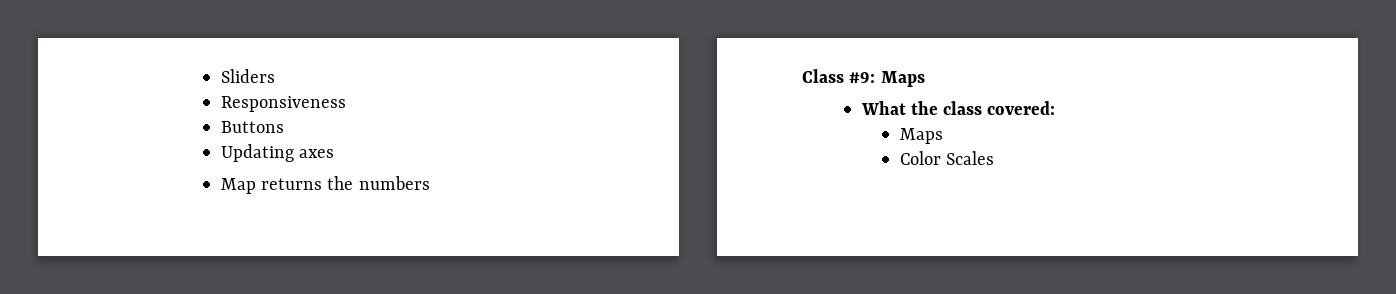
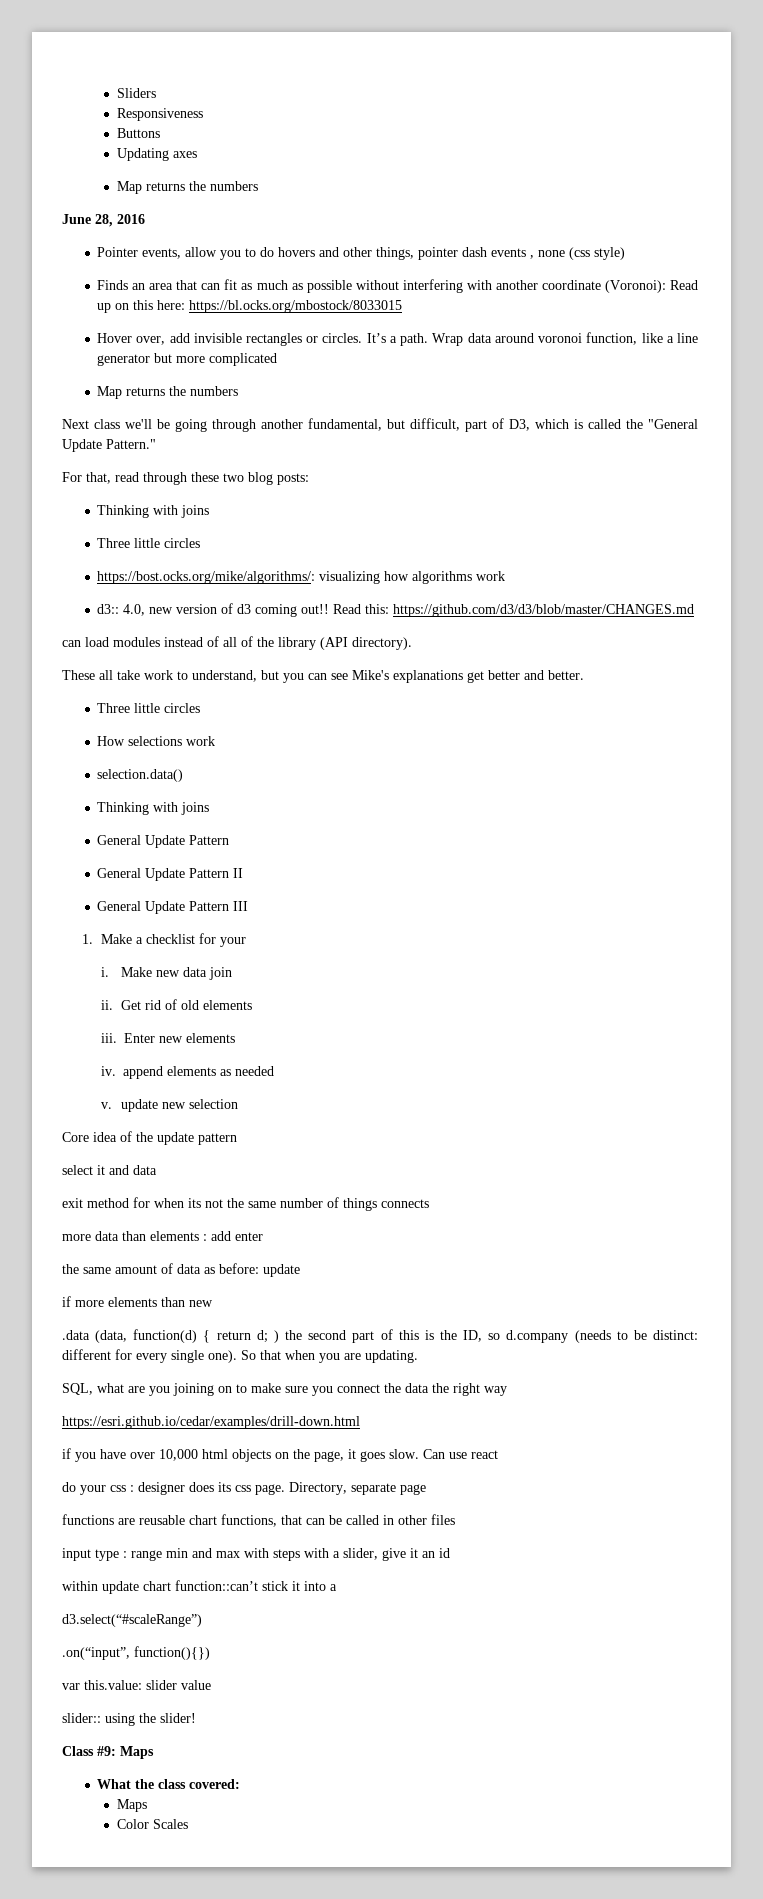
+ June 28, 2016
+ Pointer events, allow you to do hovers and other things, pointer dash events , none (css style)
+ Finds an area that can fit as much as possible without interfering with another coordinate (Voronoi): Read up on this here: https://bl.ocks.org/mbostock/8033015
+ Hover over, add invisible rectangles or circles. It’s a path. Wrap data around voronoi function, like a line generator but more complicated
+ Map returns the numbers
+ Next class we'll be going through another fundamental, but difficult, part of D3, which is called the "General Update Pattern."
+ For that, read through these two blog posts:
+ Thinking with joins
+ Three little circles
+ https://bost.ocks.org/mike/algorithms/: visualizing how algorithms work
+ d3:: 4.0, new version of d3 coming out!! Read this: https://github.com/d3/d3/blob/master/CHANGES.md
+ can load modules instead of all of the library (API directory).
+ These all take work to understand, but you can see Mike's explanations get better and better.
+ Three little circles
+ How selections work
+ selection.data()
+ Thinking with joins
+ General Update Pattern
+ General Update Pattern II
+ General Update Pattern III
+ 1. Make a checklist for your
+ i. Make new data join
+ ii. Get rid of old elements
+ iii. Enter new elements
+ iv. append elements as needed
+ v. update new selection
+ Core idea of the update pattern
+ select it and data
+ exit method for when its not the same number of things connects
+ more data than elements : add enter
+ the same amount of data as before: update
+ if more elements than new
+ .data (data, function(d) { return d; ) the second part of this is the ID, so d.company (needs to be distinct: different for every single one). So that when you are updating.
+ SQL, what are you joining on to make sure you connect the data the right way
+ https://esri.github.io/cedar/examples/drill-down.html
+ if you have over 10,000 html objects on the page, it goes slow. Can use react
+ do your css : designer does its css page. Directory, separate page
+ functions are reusable chart functions, that can be called in other files
+ input type : range min and max with steps with a slider, give it an id
+ within update chart function::can’t stick it into a
+ d3.select(“#scaleRange”)
+ .on(“input”, function(){})
+ var this.value: slider value
+ slider:: using the slider!

